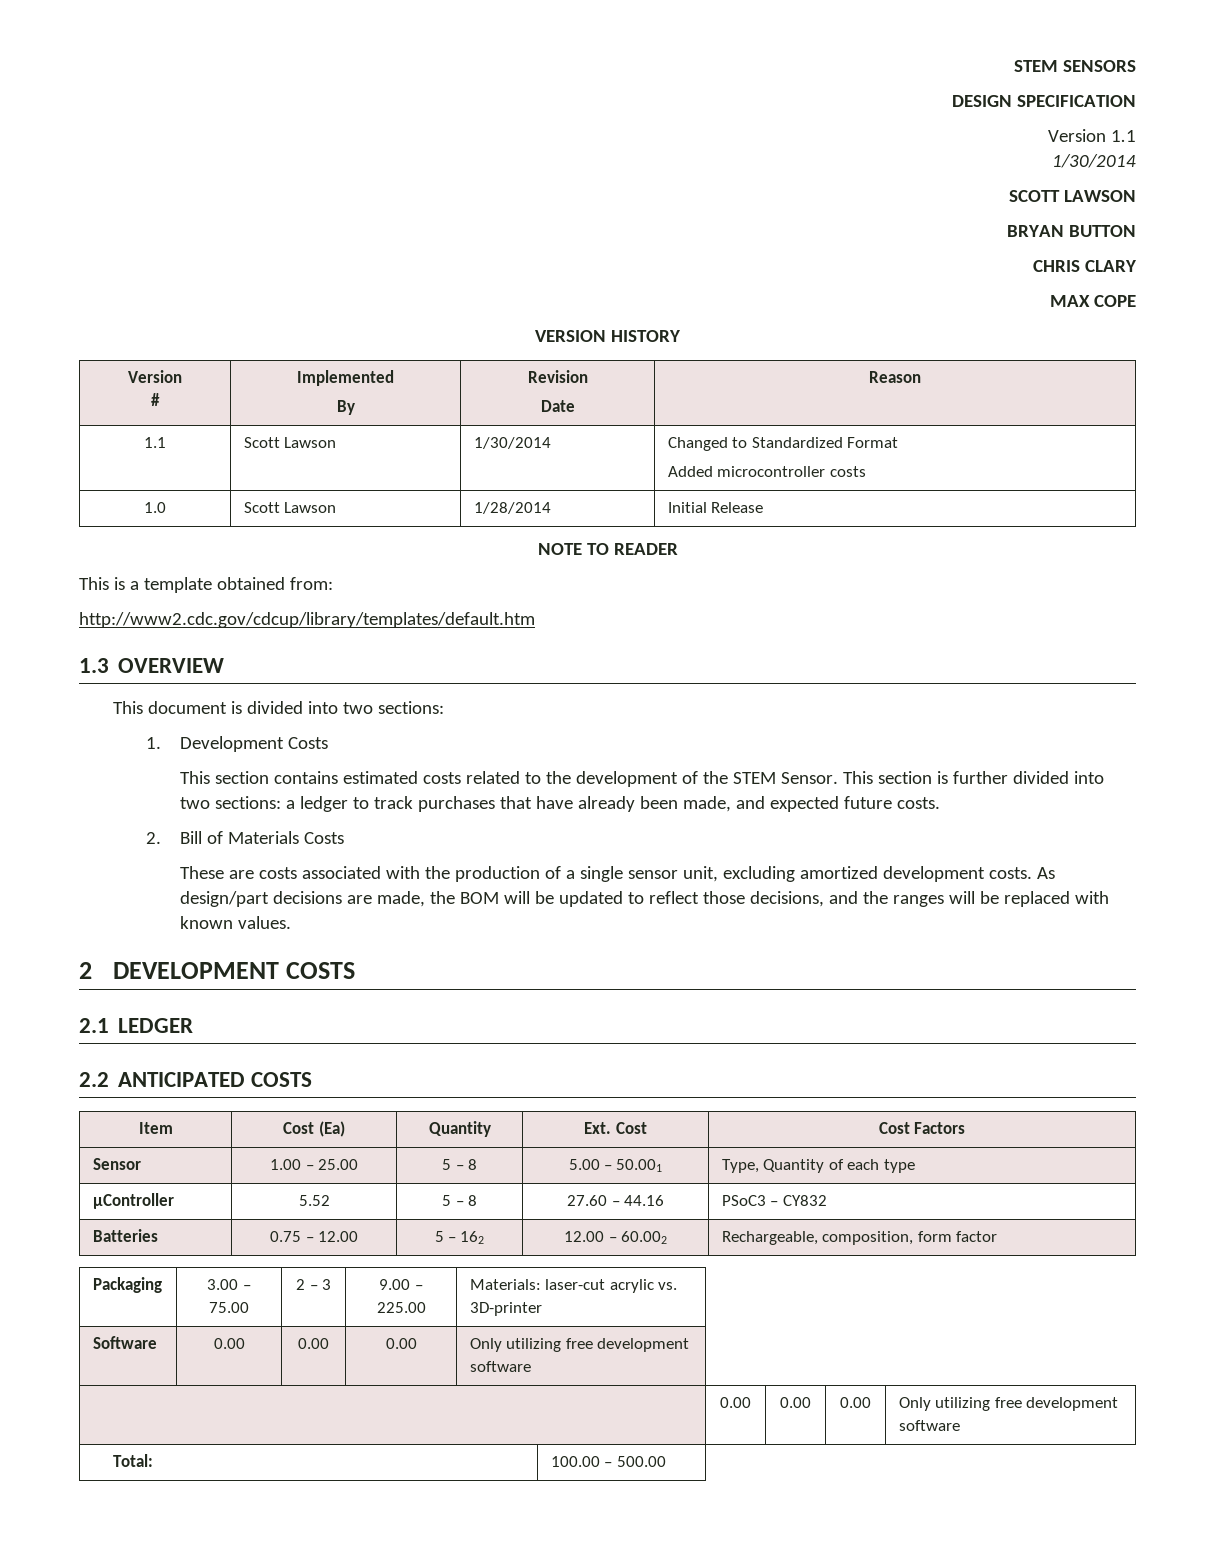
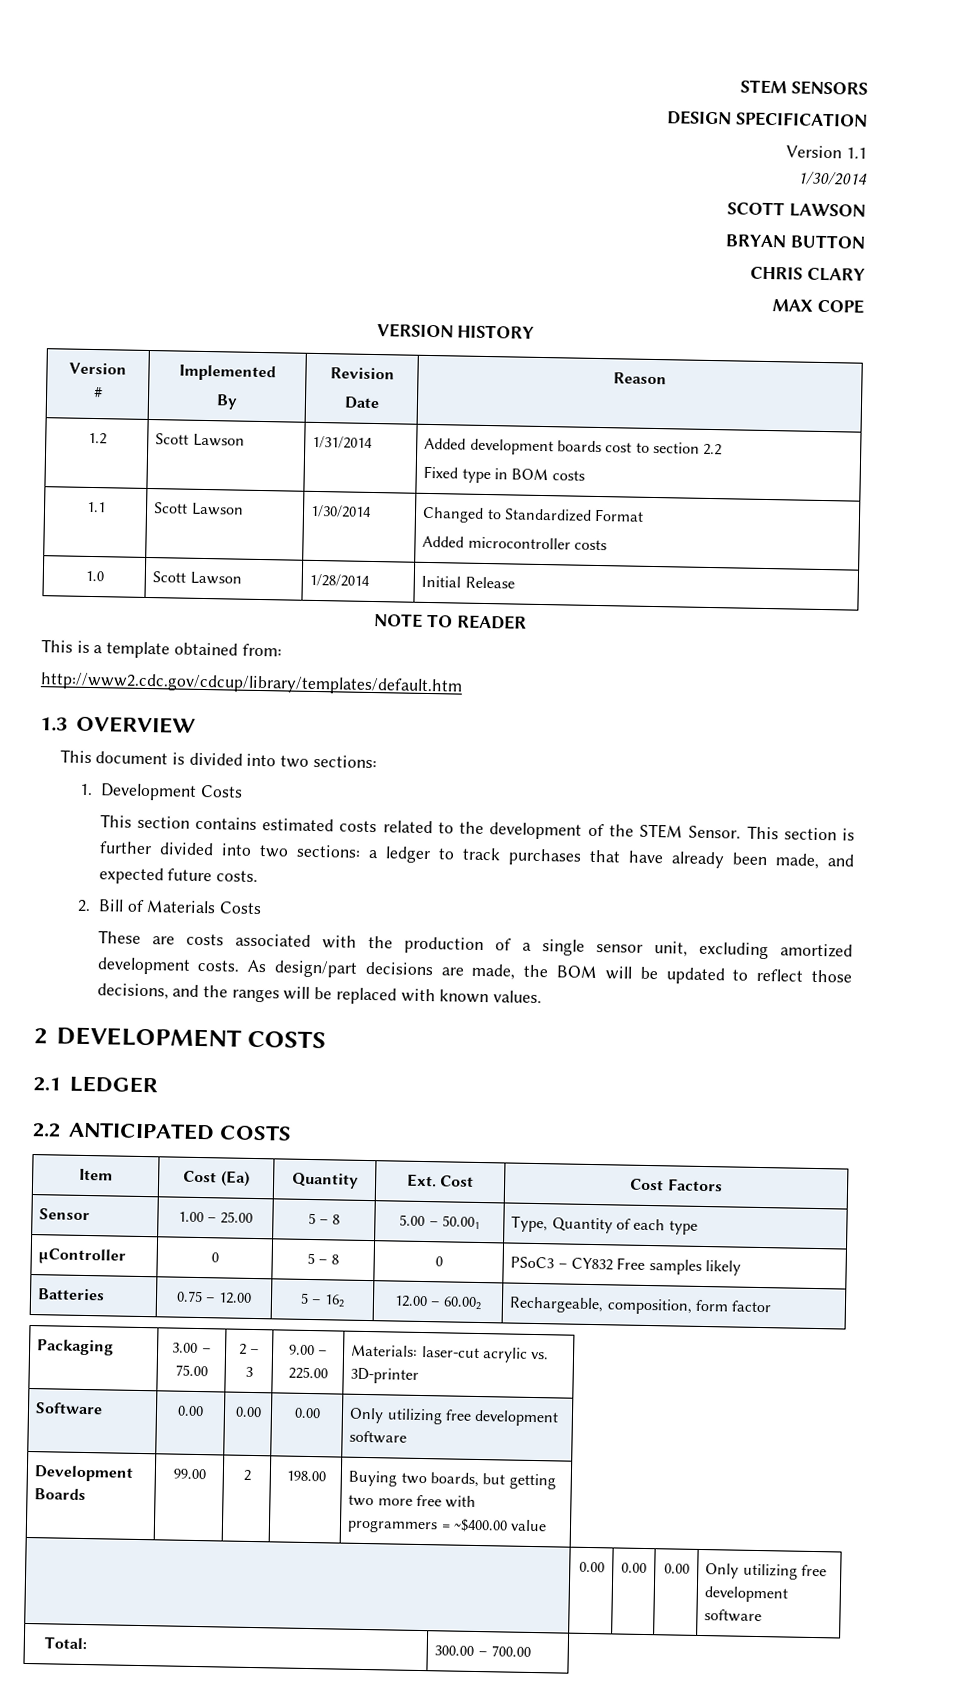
+ 1.2 | Scott Lawson | 1/31/2014 | Added development boards cost to section 2.2
+ Fixed type in BOM costs
- μController | 5.52 | 5 – 8 | 27.60 – 44.16 | PSoC3 – CY832
+ μController | 0 | 5 – 8 | 0 | PSoC3 – CY832 Free samples likely
+ Development Boards | 99.00 | 2 | 198.00 | Buying two boards, but getting two more free with programmers = ~$400.00 value
- Total: | 100.00 – 500.00
+ Total: | 300.00 – 700.00

